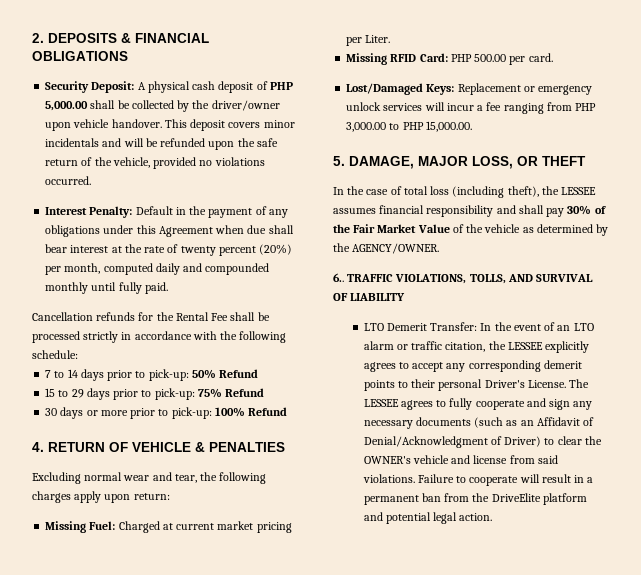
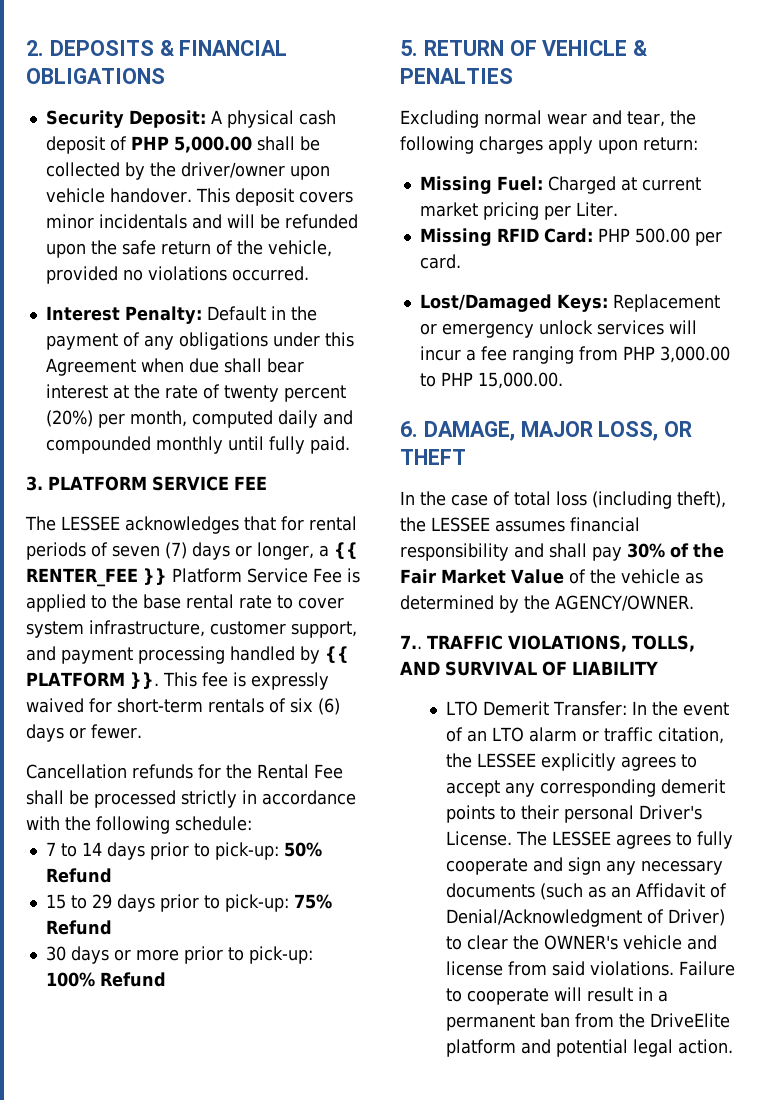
+ 3. PLATFORM SERVICE FEE
+ The LESSEE acknowledges that for rental periods of seven (7) days or longer, a {{ RENTER_FEE }} Platform Service Fee is applied to the base rental rate to cover system infrastructure, customer support, and payment processing handled by {{ PLATFORM }}. This fee is expressly waived for short-term rentals of six (6) days or fewer.
- 4. RETURN OF VEHICLE & PENALTIES
+ 5. RETURN OF VEHICLE & PENALTIES
- 5. DAMAGE, MAJOR LOSS, OR THEFT
+ 6. DAMAGE, MAJOR LOSS, OR THEFT
- 6..
+ 7..

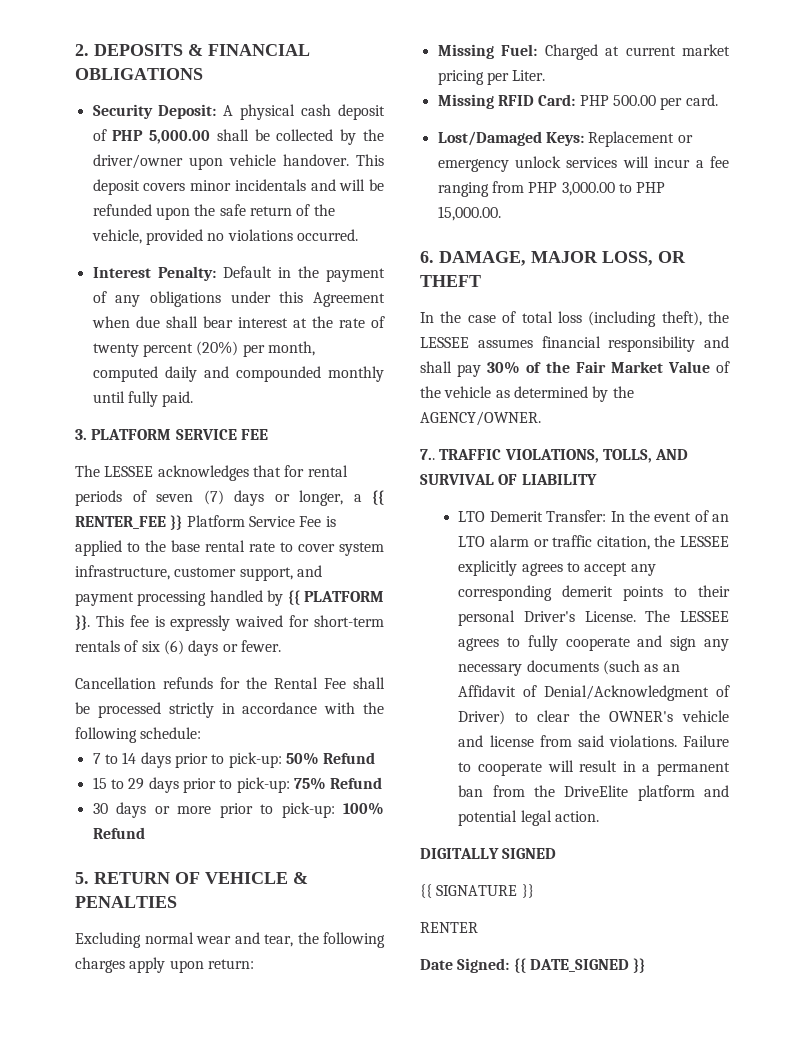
+ DIGITALLY SIGNED
+ {{ SIGNATURE }}
+ RENTER
+ Date Signed: {{ DATE_SIGNED }}

